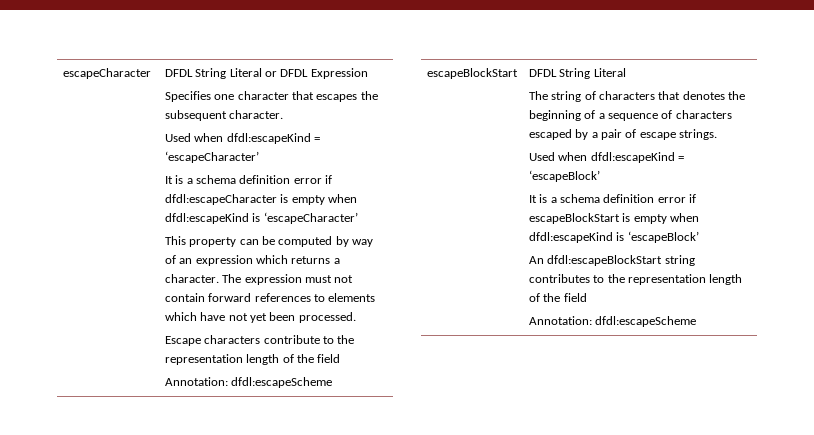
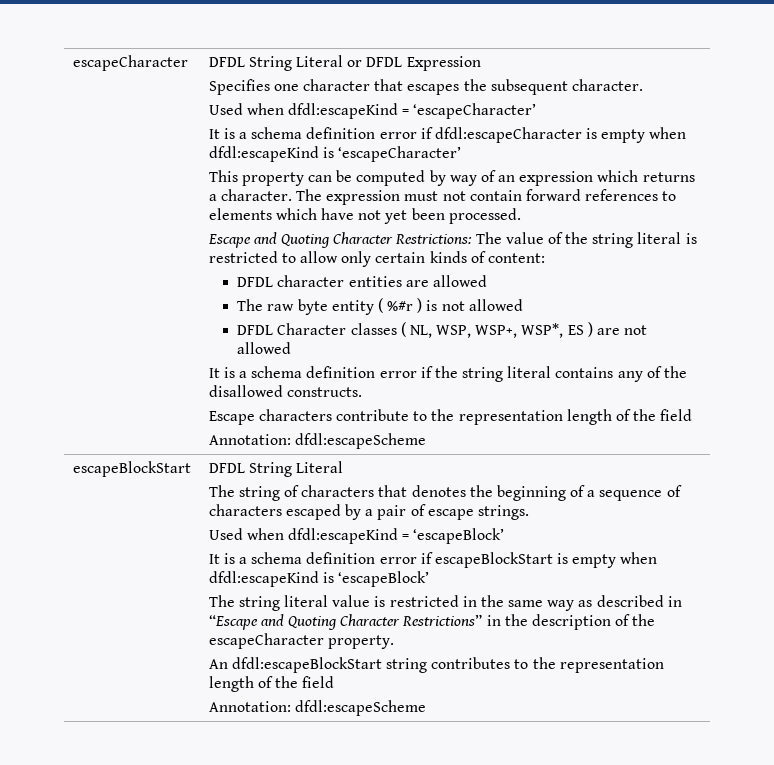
+ Escape and Quoting Character Restrictions: The value of the string literal is restricted to allow only certain kinds of content:
+ DFDL character entities are allowed
+ The raw byte entity ( %#r ) is not allowed
+ DFDL Character classes ( NL, WSP, WSP+, WSP*, ES ) are not allowed
+ It is a schema definition error if the string literal contains any of the disallowed constructs.
+ The string literal value is restricted in the same way as described in “Escape and Quoting Character Restrictions” in the description of the escapeCharacter property.

